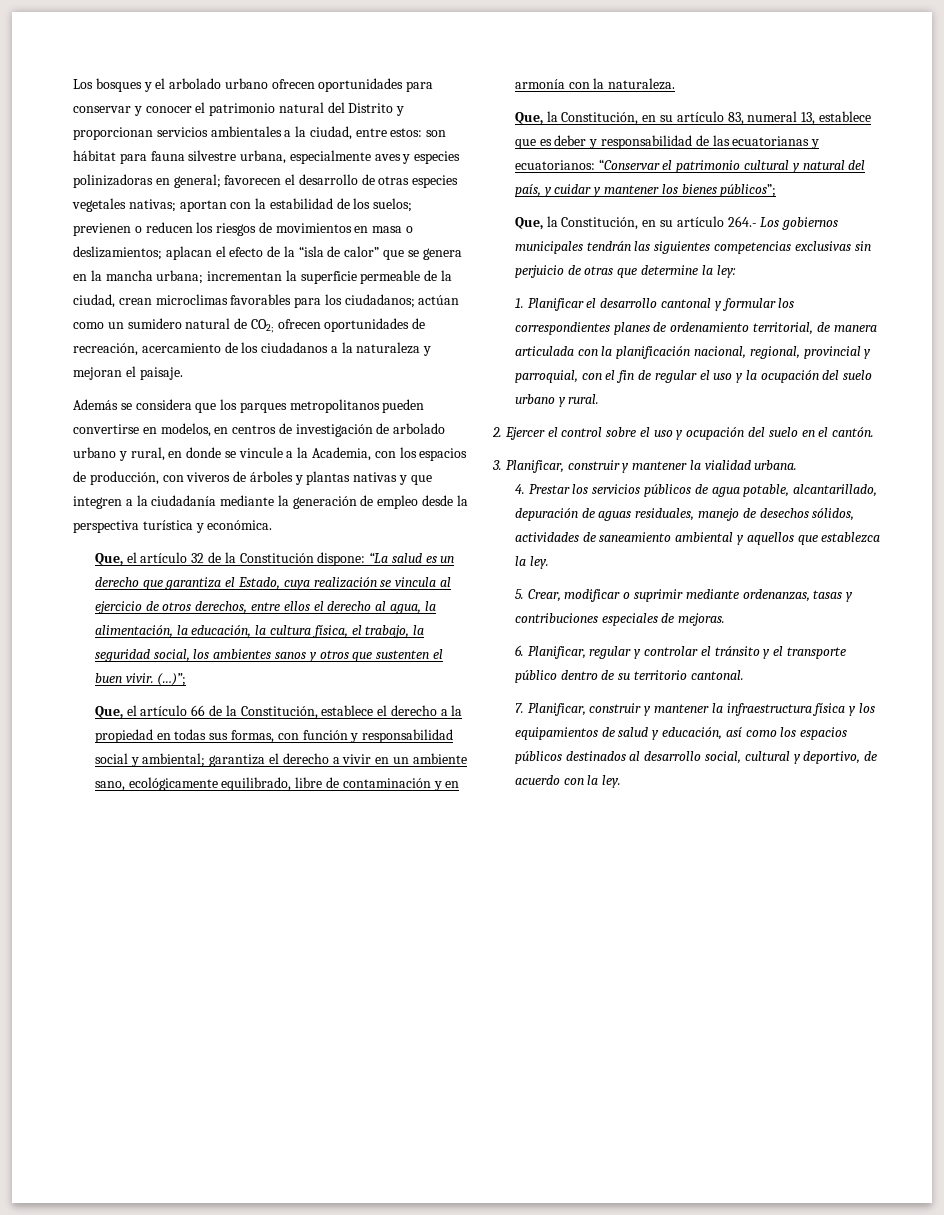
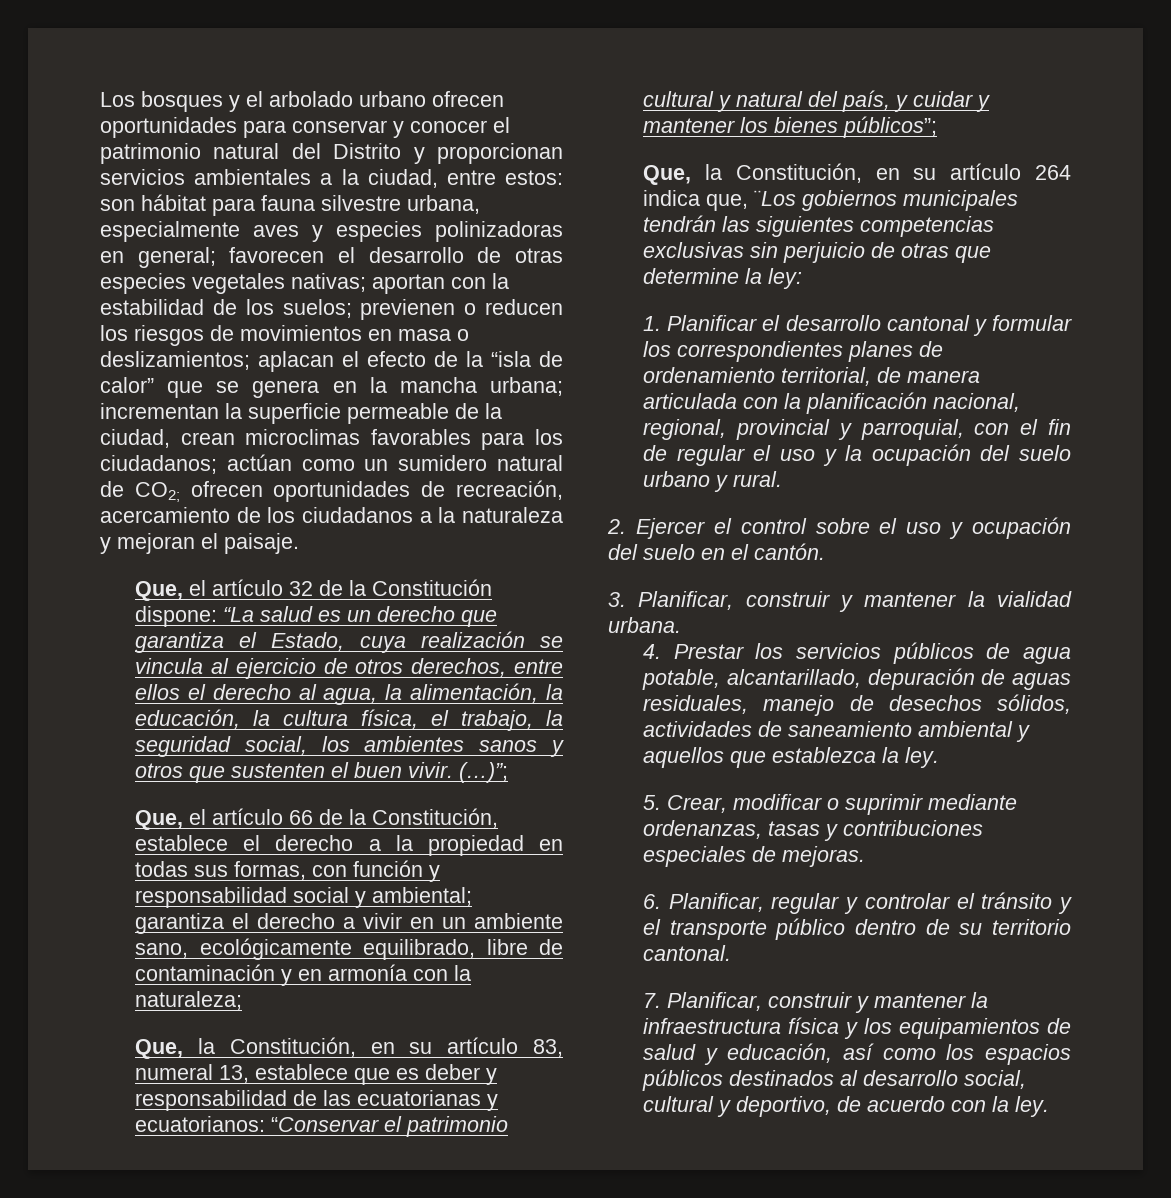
- Además se considera que los parques metropolitanos pueden convertirse en modelos, en centros de investigación de arbolado urbano y rural, en donde se vincule a la Academia, con los espacios de producción, con viveros de árboles y plantas nativas y que integren a la ciudadanía mediante la generación de empleo desde la perspectiva turística y económica.
- Que, el artículo 66 de la Constitución, establece el derecho a la propiedad en todas sus formas, con función y responsabilidad social y ambiental; garantiza el derecho a vivir en un ambiente sano, ecológicamente equilibrado, libre de contaminación y en armonía con la naturaleza.
+ Que, el artículo 66 de la Constitución, establece el derecho a la propiedad en todas sus formas, con función y responsabilidad social y ambiental; garantiza el derecho a vivir en un ambiente sano, ecológicamente equilibrado, libre de contaminación y en armonía con la naturaleza;
- Que, la Constitución, en su artículo 264.- Los gobiernos municipales tendrán las siguientes competencias exclusivas sin perjuicio de otras que determine la ley:
+ Que, la Constitución, en su artículo 264 indica que, ¨Los gobiernos municipales tendrán las siguientes competencias exclusivas sin perjuicio de otras que determine la ley:

